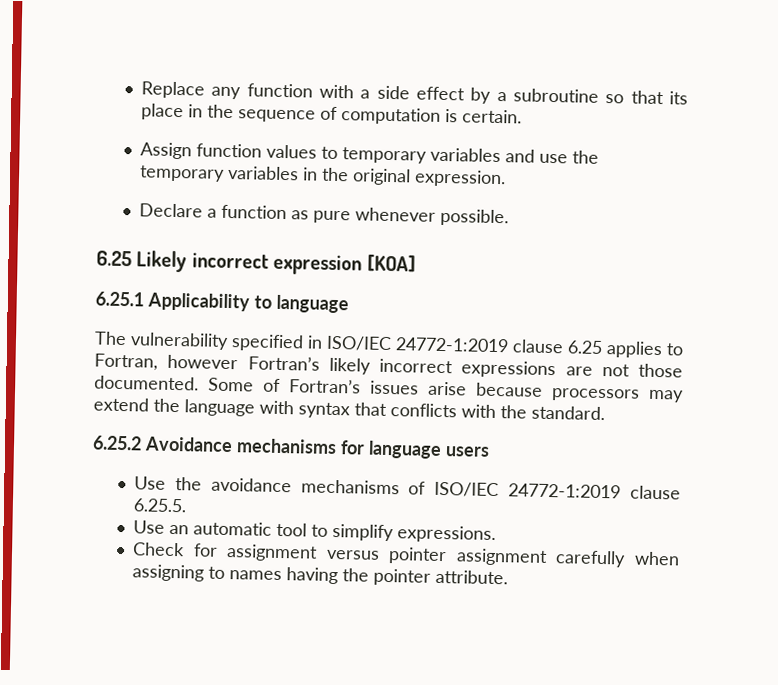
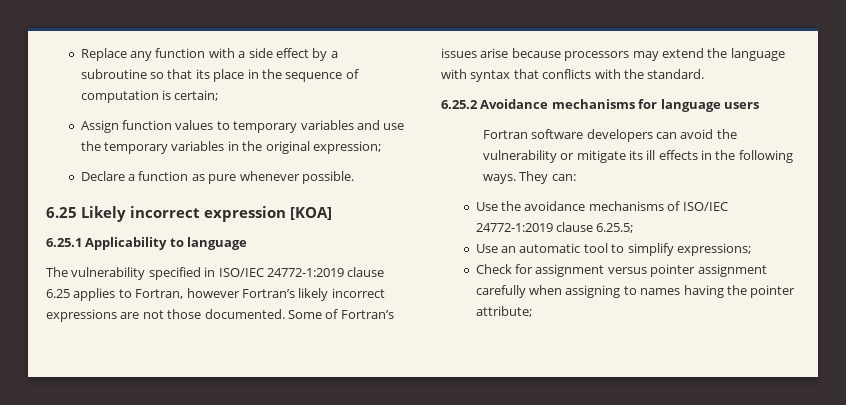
- Replace any function with a side effect by a subroutine so that its place in the sequence of computation is certain.
+ Replace any function with a side effect by a subroutine so that its place in the sequence of computation is certain;
- Assign function values to temporary variables and use the temporary variables in the original expression.
+ Assign function values to temporary variables and use the temporary variables in the original expression;
+ Fortran software developers can avoid the vulnerability or mitigate its ill effects in the following ways. They can:
- Use the avoidance mechanisms of ISO/IEC 24772-1:2019 clause 6.25.5.
+ Use the avoidance mechanisms of ISO/IEC 24772-1:2019 clause 6.25.5;
- Use an automatic tool to simplify expressions.
+ Use an automatic tool to simplify expressions;
- Check for assignment versus pointer assignment carefully when assigning to names having the pointer attribute.
+ Check for assignment versus pointer assignment carefully when assigning to names having the pointer attribute;

